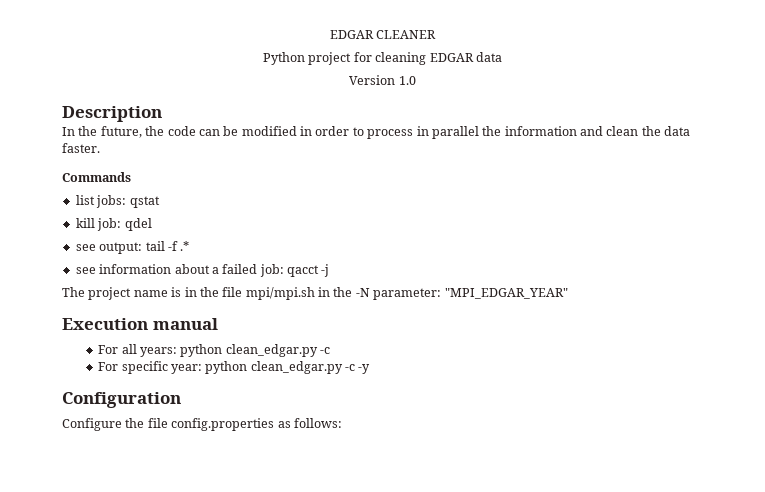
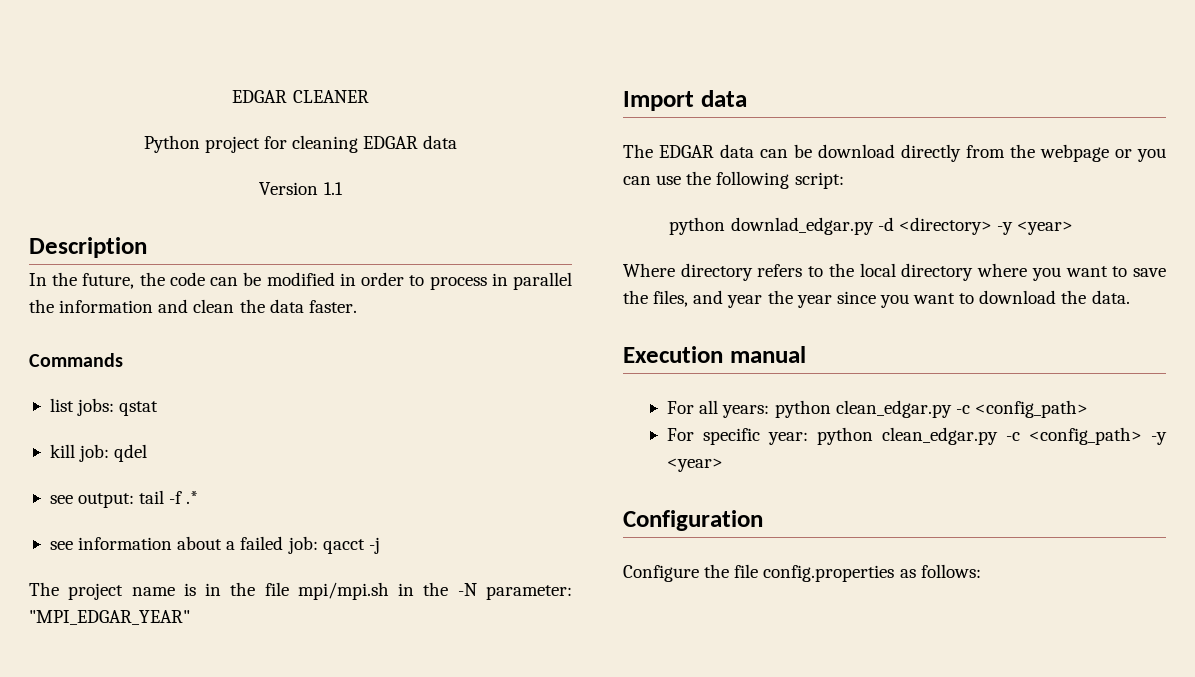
- Version 1.0
+ Version 1.1
+ Import data
+ The EDGAR data can be download directly from the webpage or you can use the following script:
+ python downlad_edgar.py -d <directory> -y <year>
+ Where directory refers to the local directory where you want to save the files, and year the year since you want to download the data.
- For all years: python clean_edgar.py -c
+ For all years: python clean_edgar.py -c <config_path>
- For specific year: python clean_edgar.py -c -y
+ For specific year: python clean_edgar.py -c <config_path> -y <year>

